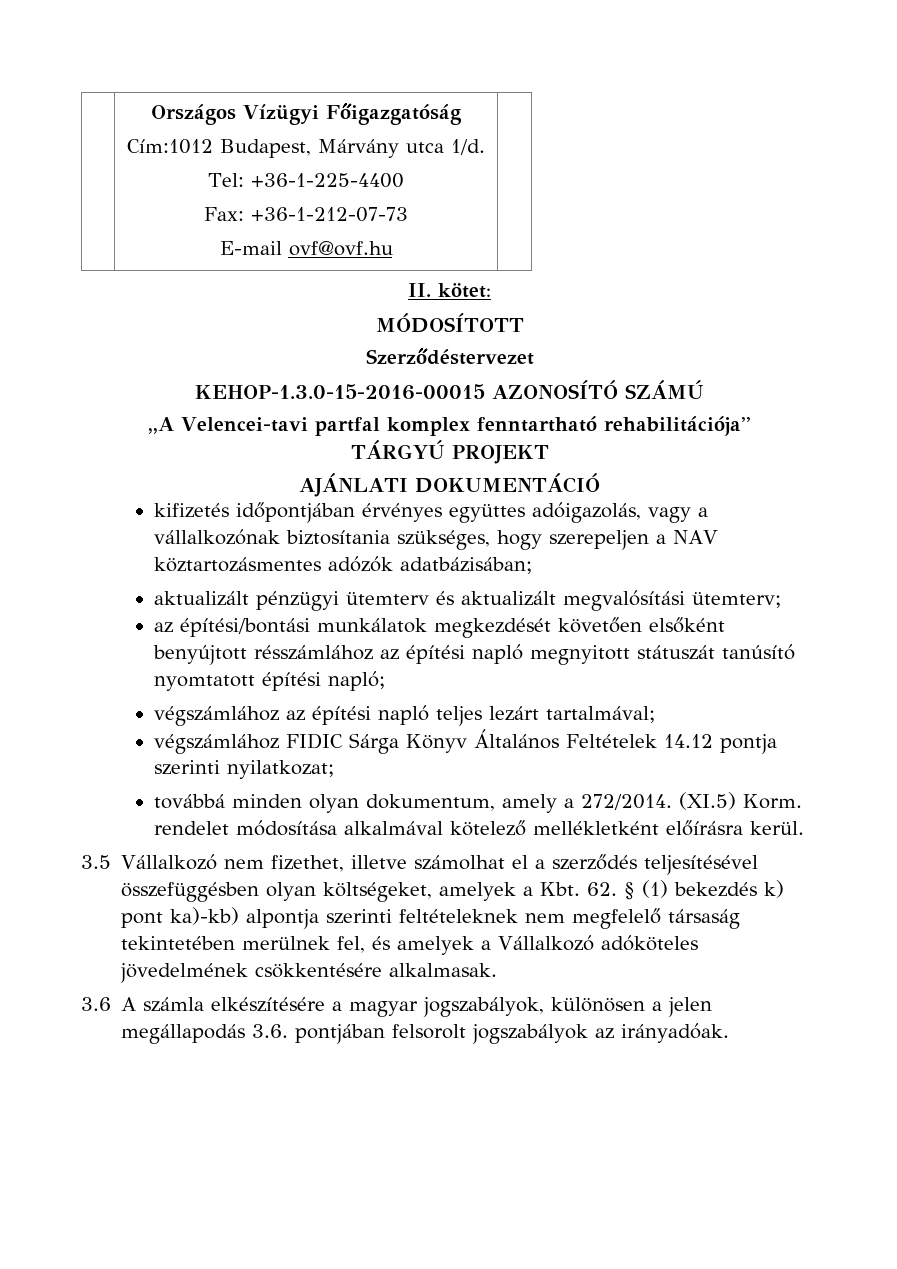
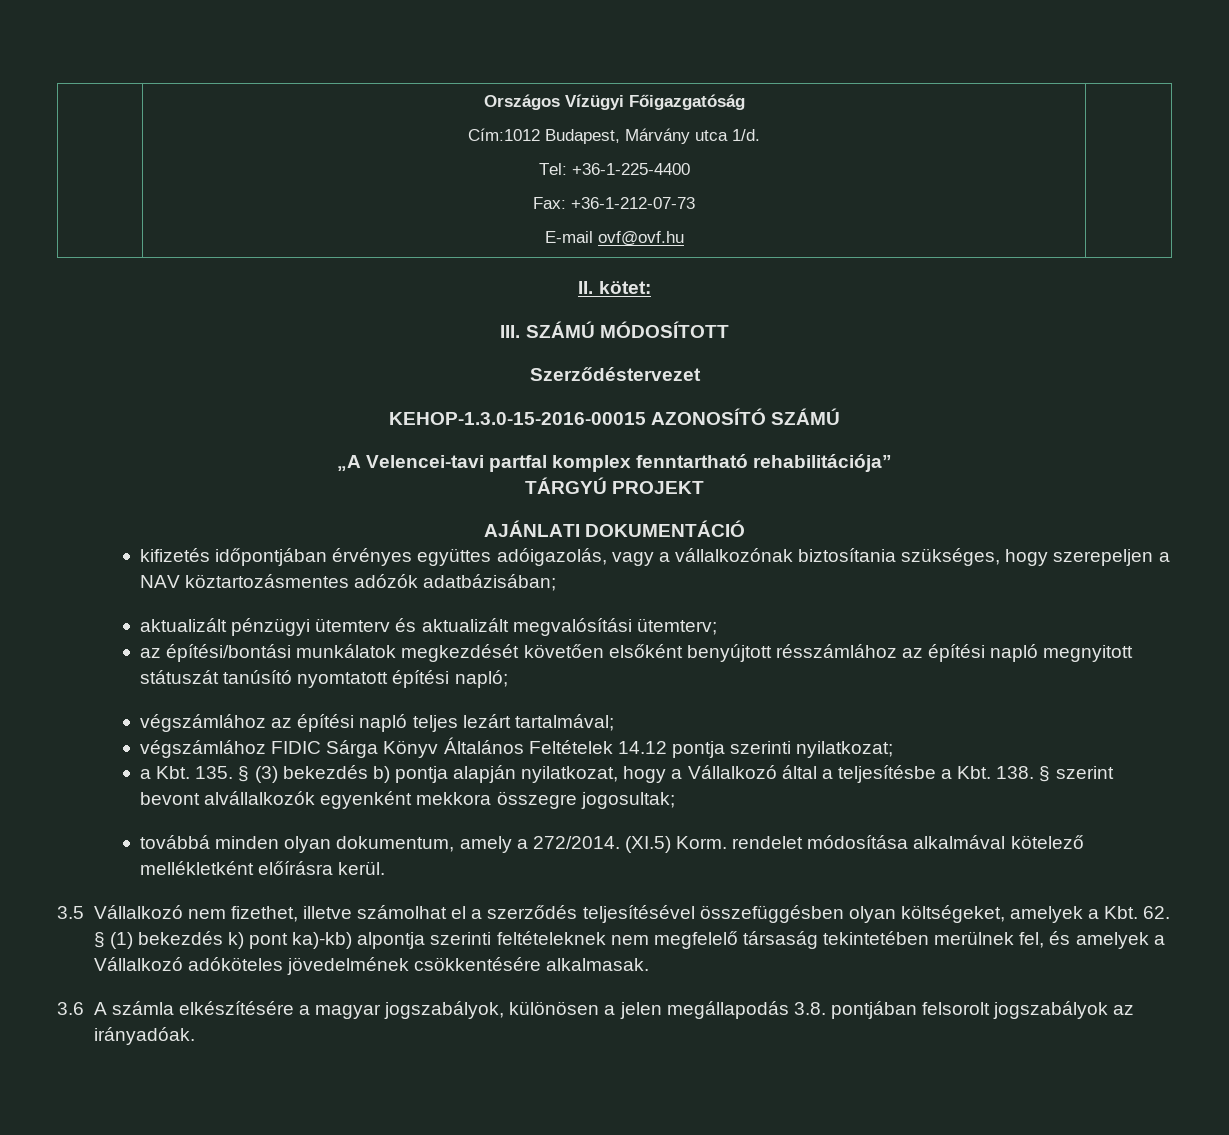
- MÓDOSÍTOTT
+ III. SZÁMÚ MÓDOSÍTOTT
+ a Kbt. 135. § (3) bekezdés b) pontja alapján nyilatkozat, hogy a Vállalkozó által a teljesítésbe a Kbt. 138. § szerint bevont alvállalkozók egyenként mekkora összegre jogosultak;
- 3.6 A számla elkészítésére a magyar jogszabályok, különösen a jelen megállapodás 3.6. pontjában felsorolt jogszabályok az irányadóak.
+ 3.6 A számla elkészítésére a magyar jogszabályok, különösen a jelen megállapodás 3.8. pontjában felsorolt jogszabályok az irányadóak.

